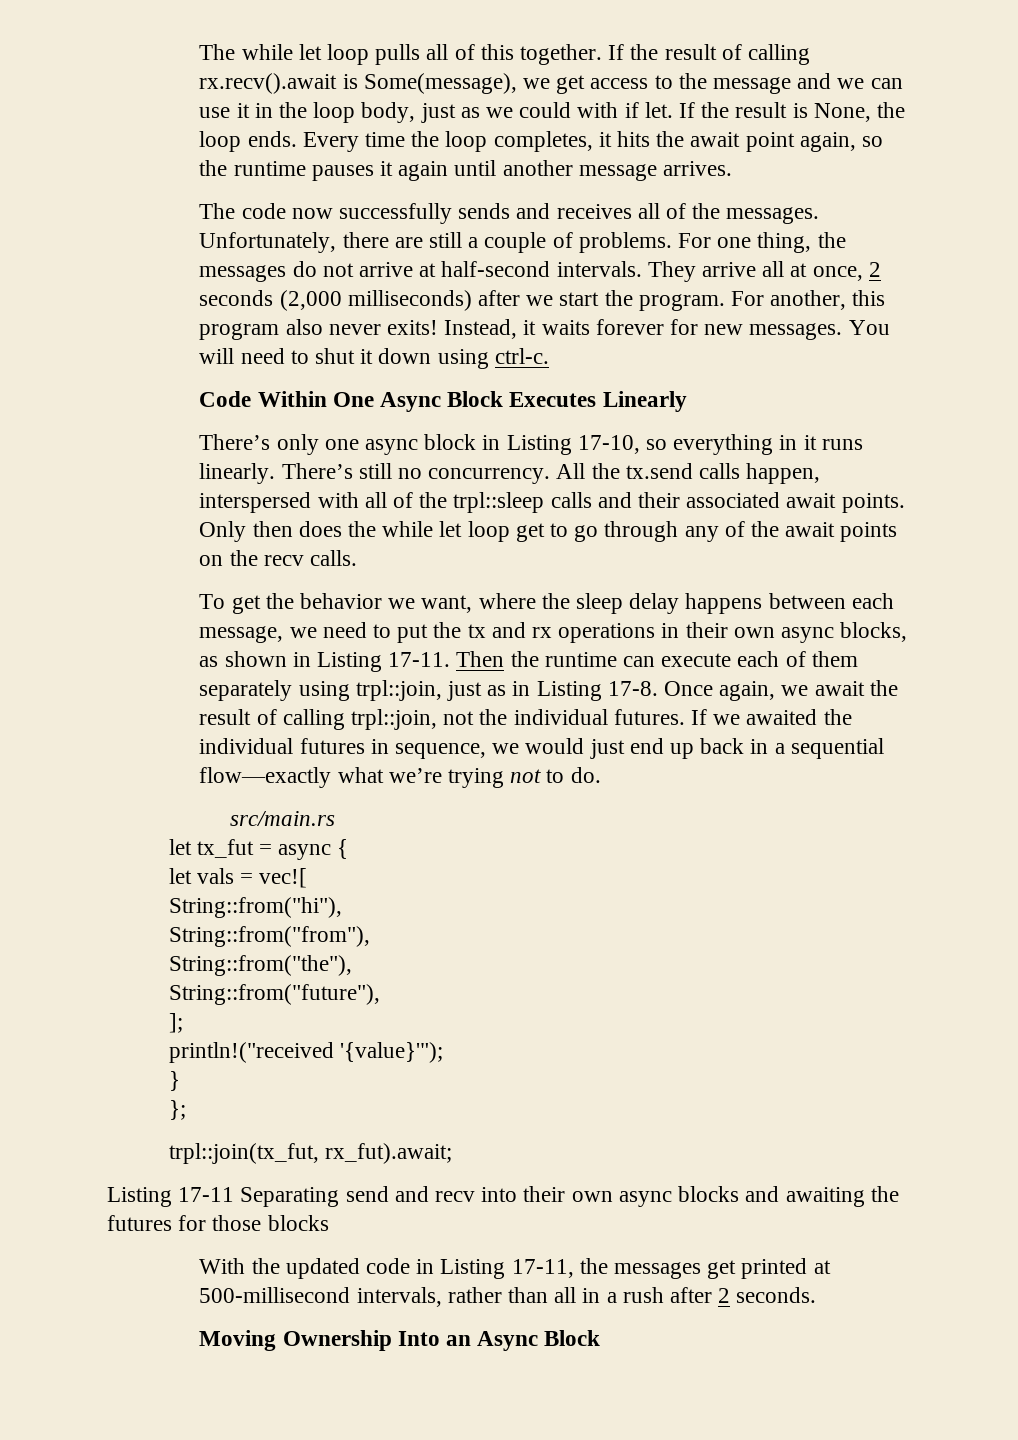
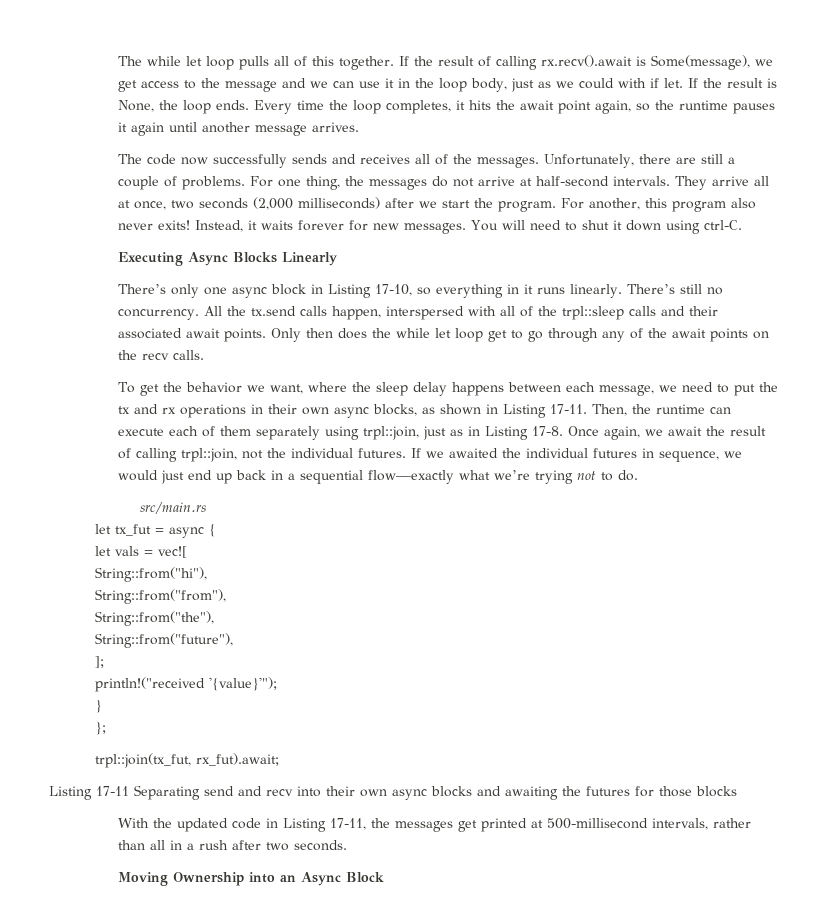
- They arrive all at once, 2 seconds (2,000 milliseconds) after we start the program.
+ They arrive all at once, two seconds (2,000 milliseconds) after we start the program.
- You will need to shut it down using ctrl-c.
- Code Within One Async Block Executes Linearly
+ You will need to shut it down using ctrl-C.
+ Executing Async Blocks Linearly
- Then the runtime can execute each of them separately using trpl::join, just as in Listing 17-8.
+ Then, the runtime can execute each of them separately using trpl::join, just as in Listing 17-8.
- With the updated code in Listing 17-11, the messages get printed at 500-millisecond intervals, rather than all in a rush after 2 seconds.
+ With the updated code in Listing 17-11, the messages get printed at 500-millisecond intervals, rather than all in a rush after two seconds.
- Moving Ownership Into an Async Block
+ Moving Ownership into an Async Block

